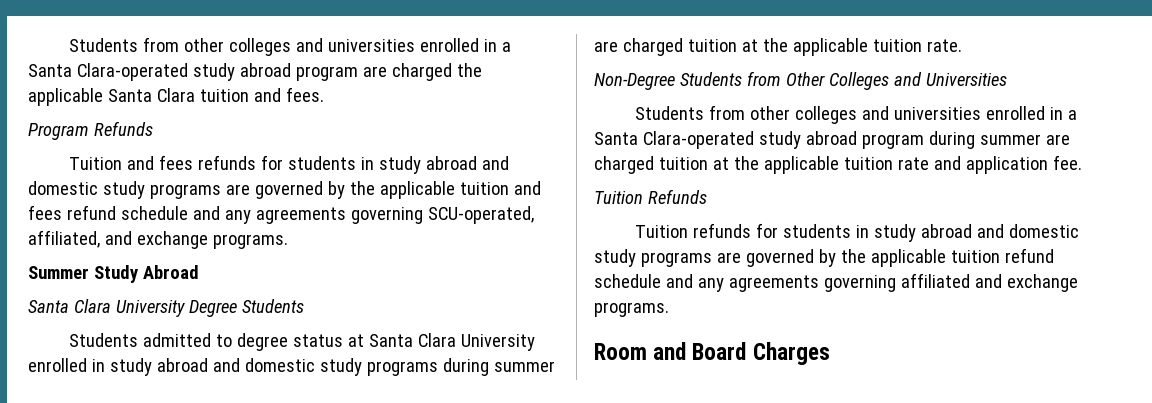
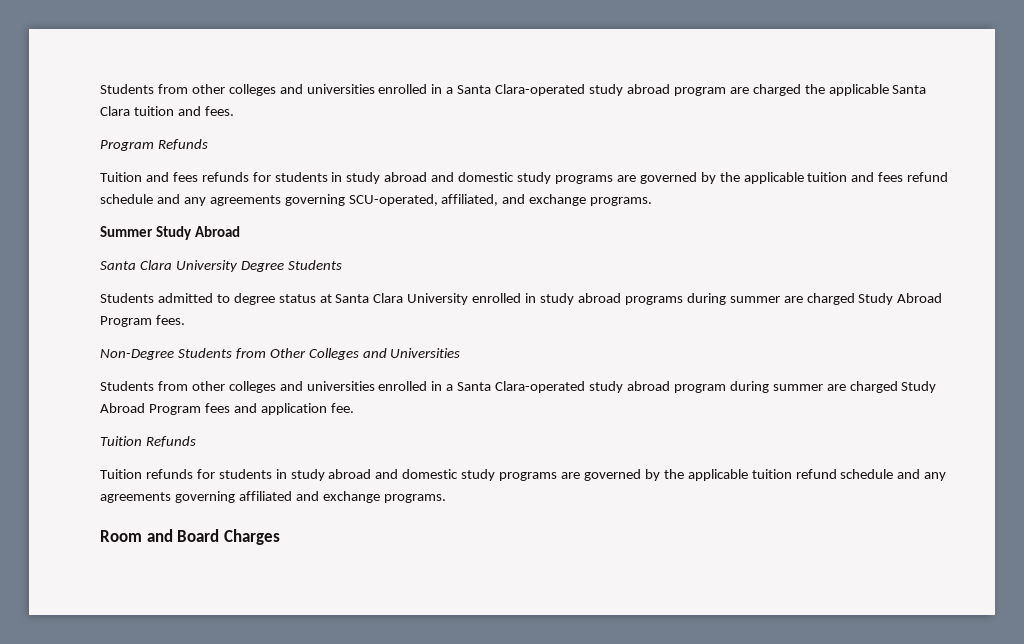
- Students admitted to degree status at Santa Clara University enrolled in study abroad and domestic study programs during summer are charged tuition at the applicable tuition rate.
+ Students admitted to degree status at Santa Clara University enrolled in study abroad programs during summer are charged Study Abroad Program fees.
- Students from other colleges and universities enrolled in a Santa Clara-operated study abroad program during summer are charged tuition at the applicable tuition rate and application fee.
+ Students from other colleges and universities enrolled in a Santa Clara-operated study abroad program during summer are charged Study Abroad Program fees and application fee.

